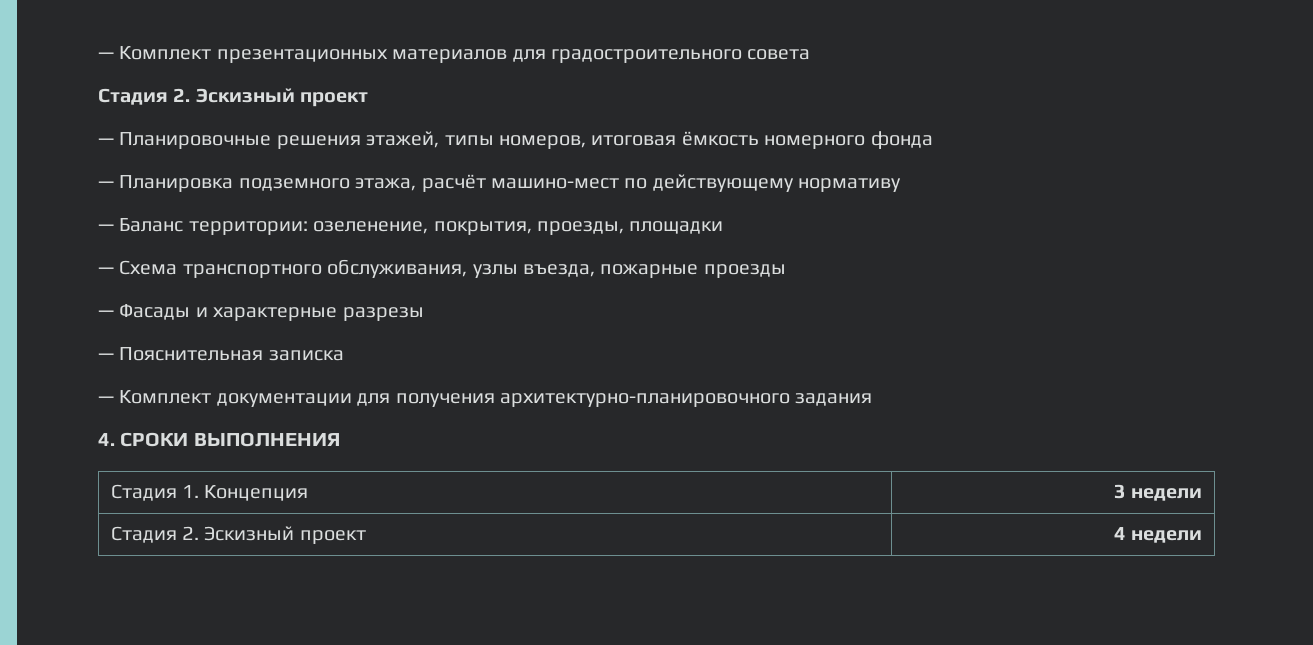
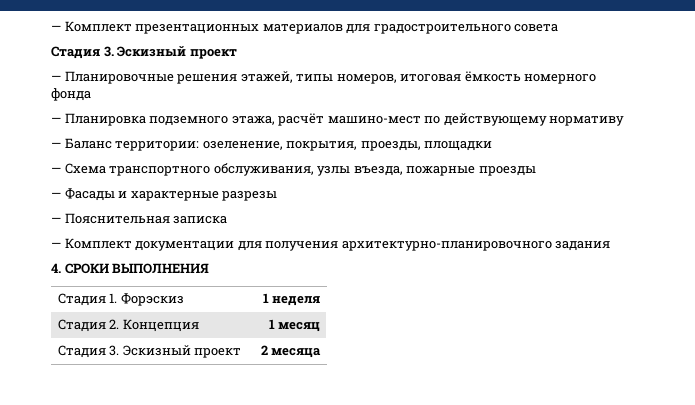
  — Комплект презентационных материалов для градостроительного совета
- Стадия 2. Эскизный проект
+ Стадия 3. Эскизный проект
- Стадия 1. Концепция | 3 недели
- Стадия 2. Эскизный проект | 4 недели
+ Стадия 1. Форэскиз | 1 неделя
+ Стадия 2. Концепция | 1 месяц
+ Стадия 3. Эскизный проект | 2 месяца

